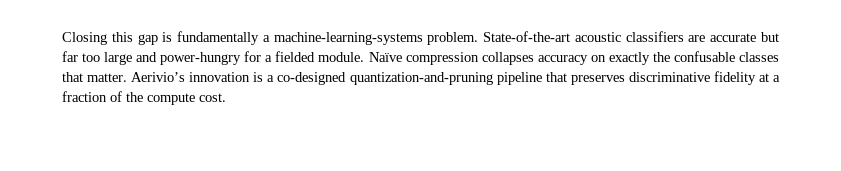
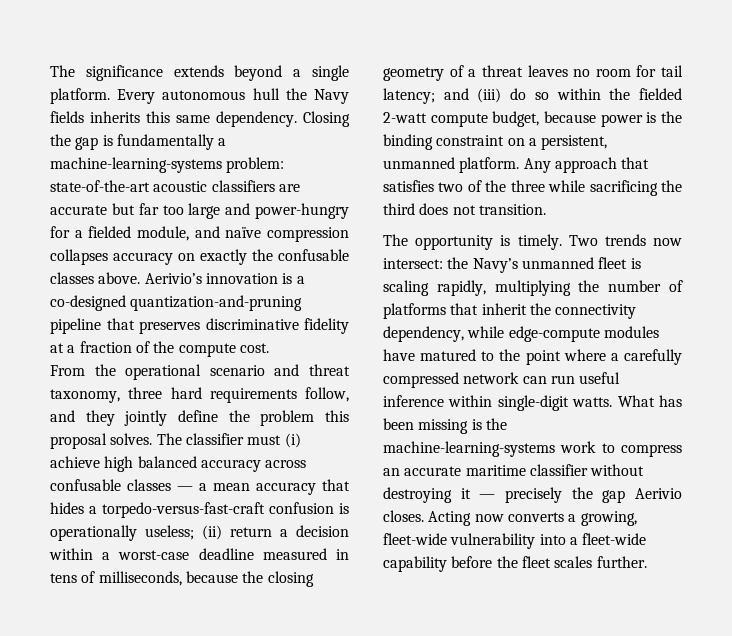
- Closing this gap is fundamentally a machine-learning-systems problem. State-of-the-art acoustic classifiers are accurate but far too large and power-hungry for a fielded module. Naïve compression collapses accuracy on exactly the confusable classes that matter.
+ The significance extends beyond a single platform. Every autonomous hull the Navy fields inherits this same dependency. Closing the gap is fundamentally a machine-learning-systems problem: state-of-the-art acoustic classifiers are accurate but far too large and power-hungry for a fielded module, and naïve compression collapses accuracy on exactly the confusable classes above.
+ From the operational scenario and threat taxonomy, three hard requirements follow, and they jointly define the problem this proposal solves. The classifier must (i) achieve high balanced accuracy across confusable classes — a mean accuracy that hides a torpedo-versus-fast-craft confusion is operationally useless; (ii) return a decision within a worst-case deadline measured in tens of milliseconds, because the closing geometry of a threat leaves no room for tail latency; and (iii) do so within the fielded 2-watt compute budget, because power is the binding constraint on a persistent, unmanned platform. Any approach that satisfies two of the three while sacrificing the third does not transition.
+ The opportunity is timely. Two trends now intersect: the Navy’s unmanned fleet is scaling rapidly, multiplying the number of platforms that inherit the connectivity dependency, while edge-compute modules have matured to the point where a carefully compressed network can run useful inference within single-digit watts. What has been missing is the machine-learning-systems work to compress an accurate maritime classifier without destroying it — precisely the gap Aerivio closes. Acting now converts a growing, fleet-wide vulnerability into a fleet-wide capability before the fleet scales further.

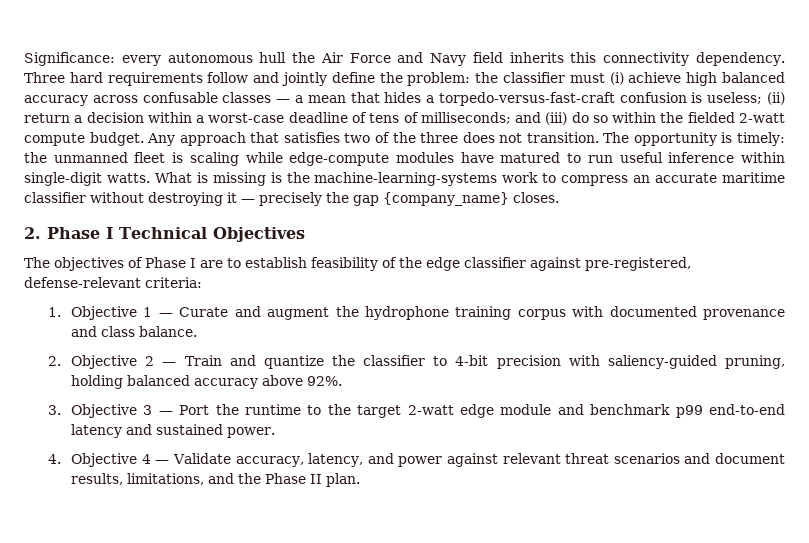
- The significance extends beyond a single platform. Every autonomous hull the Navy fields inherits this same dependency. Closing the gap is fundamentally a machine-learning-systems problem: state-of-the-art acoustic classifiers are accurate but far too large and power-hungry for a fielded module, and naïve compression collapses accuracy on exactly the confusable classes above. Aerivio’s innovation is a co-designed quantization-and-pruning pipeline that preserves discriminative fidelity at a fraction of the compute cost.
- From the operational scenario and threat taxonomy, three hard requirements follow, and they jointly define the problem this proposal solves. The classifier must (i) achieve high balanced accuracy across confusable classes — a mean accuracy that hides a torpedo-versus-fast-craft confusion is operationally useless; (ii) return a decision within a worst-case deadline measured in tens of milliseconds, because the closing geometry of a threat leaves no room for tail latency; and (iii) do so within the fielded 2-watt compute budget, because power is the binding constraint on a persistent, unmanned platform.
+ Significance: every autonomous hull the Air Force and Navy field inherits this connectivity dependency. Three hard requirements follow and jointly define the problem: the classifier must (i) achieve high balanced accuracy across confusable classes — a mean that hides a torpedo-versus-fast-craft confusion is useless; (ii) return a decision within a worst-case deadline of tens of milliseconds; and (iii) do so within the fielded 2-watt compute budget.
- Any approach that satisfies two of the three while sacrificing the third does not transition.
- The opportunity is timely. Two trends now intersect: the Navy’s unmanned fleet is scaling rapidly, multiplying the number of platforms that inherit the connectivity dependency, while edge-compute modules have matured to the point where a carefully compressed network can run useful inference within single-digit watts.
+ Any approach that satisfies two of the three does not transition. The opportunity is timely: the unmanned fleet is scaling while edge-compute modules have matured to run useful inference within single-digit watts.
- What has been missing is the machine-learning-systems work to compress an accurate maritime classifier without destroying it — precisely the gap Aerivio closes. Acting now converts a growing, fleet-wide vulnerability into a fleet-wide capability before the fleet scales further.
+ What is missing is the machine-learning-systems work to compress an accurate maritime classifier without destroying it — precisely the gap {company_name} closes.
+ 2. Phase I Technical Objectives
+ The objectives of Phase I are to establish feasibility of the edge classifier against pre-registered, defense-relevant criteria:
+ 1. Objective 1 — Curate and augment the hydrophone training corpus with documented provenance and class balance.
+ 2. Objective 2 — Train and quantize the classifier to 4-bit precision with saliency-guided pruning, holding balanced accuracy above 92%.
+ 3. Objective 3 — Port the runtime to the target 2-watt edge module and benchmark p99 end-to-end latency and sustained power.
+ 4. Objective 4 — Validate accuracy, latency, and power against relevant threat scenarios and document results, limitations, and the Phase II plan.

